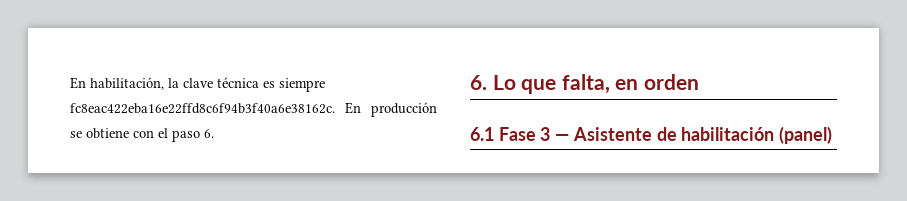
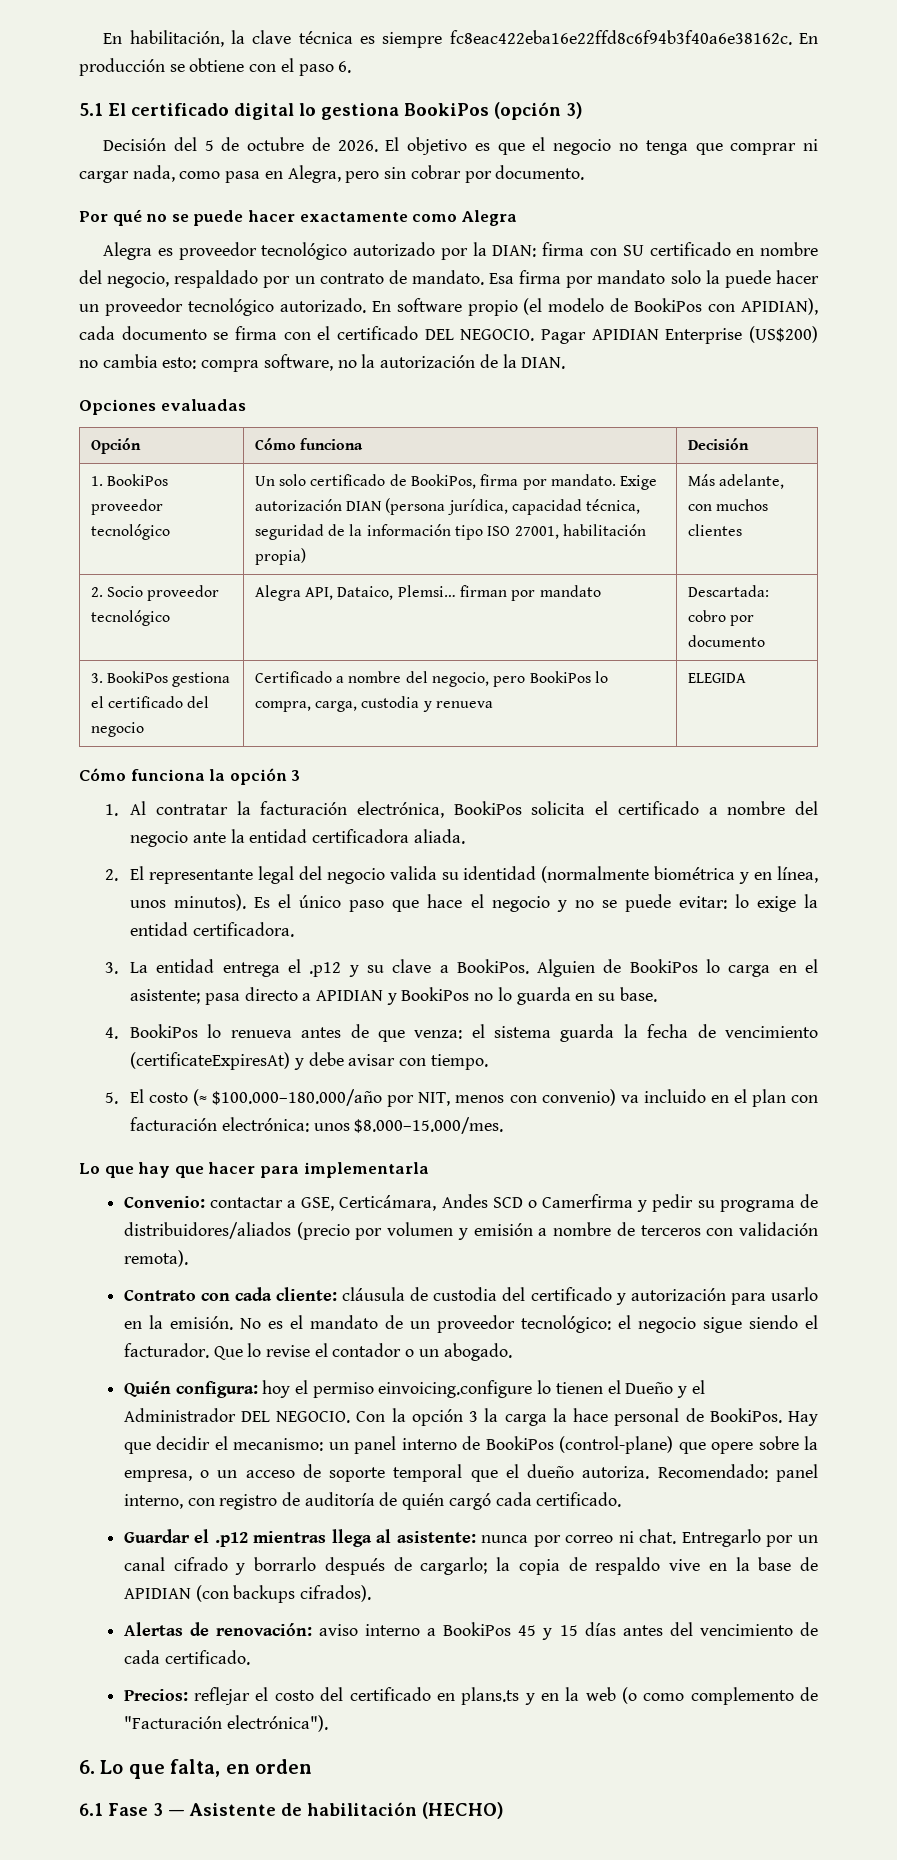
+ 5.1 El certificado digital lo gestiona BookiPos (opción 3)
+ Decisión del 5 de octubre de 2026. El objetivo es que el negocio no tenga que comprar ni cargar nada, como pasa en Alegra, pero sin cobrar por documento.
+ Por qué no se puede hacer exactamente como Alegra
+ Alegra es proveedor tecnológico autorizado por la DIAN: firma con SU certificado en nombre del negocio, respaldado por un contrato de mandato. Esa firma por mandato solo la puede hacer un proveedor tecnológico autorizado. En software propio (el modelo de BookiPos con APIDIAN), cada documento se firma con el certificado DEL NEGOCIO. Pagar APIDIAN Enterprise (US$200) no cambia esto: compra software, no la autorización de la DIAN.
+ Opciones evaluadas
+ Opción | Cómo funciona | Decisión
+ 1. BookiPos proveedor tecnológico | Un solo certificado de BookiPos, firma por mandato. Exige autorización DIAN (persona jurídica, capacidad técnica, seguridad de la información tipo ISO 27001, habilitación propia) | Más adelante, con muchos clientes
+ 2. Socio proveedor tecnológico | Alegra API, Dataico, Plemsi… firman por mandato | Descartada: cobro por documento
+ 3. BookiPos gestiona el certificado del negocio | Certificado a nombre del negocio, pero BookiPos lo compra, carga, custodia y renueva | ELEGIDA
+ Cómo funciona la opción 3
+ 1. Al contratar la facturación electrónica, BookiPos solicita el certificado a nombre del negocio ante la entidad certificadora aliada.
+ 2. El representante legal del negocio valida su identidad (normalmente biométrica y en línea, unos minutos). Es el único paso que hace el negocio y no se puede evitar: lo exige la entidad certificadora.
+ 3. La entidad entrega el .p12 y su clave a BookiPos. Alguien de BookiPos lo carga en el asistente; pasa directo a APIDIAN y BookiPos no lo guarda en su base.
+ 4. BookiPos lo renueva antes de que venza: el sistema guarda la fecha de vencimiento (certificateExpiresAt) y debe avisar con tiempo.
+ 5. El costo (≈ $100.000–180.000/año por NIT, menos con convenio) va incluido en el plan con facturación electrónica: unos $8.000–15.000/mes.
+ Lo que hay que hacer para implementarla
+ Convenio: contactar a GSE, Certicámara, Andes SCD o Camerfirma y pedir su programa de distribuidores/aliados (precio por volumen y emisión a nombre de terceros con validación remota).
+ Contrato con cada cliente: cláusula de custodia del certificado y autorización para usarlo en la emisión. No es el mandato de un proveedor tecnológico: el negocio sigue siendo el facturador. Que lo revise el contador o un abogado.
+ Quién configura: hoy el permiso einvoicing.configure lo tienen el Dueño y el Administrador DEL NEGOCIO. Con la opción 3 la carga la hace personal de BookiPos. Hay que decidir el mecanismo: un panel interno de BookiPos (control-plane) que opere sobre la empresa, o un acceso de soporte temporal que el dueño autoriza. Recomendado: panel interno, con registro de auditoría de quién cargó cada certificado.
+ Guardar el .p12 mientras llega al asistente: nunca por correo ni chat. Entregarlo por un canal cifrado y borrarlo después de cargarlo; la copia de respaldo vive en la base de APIDIAN (con backups cifrados).
+ Alertas de renovación: aviso interno a BookiPos 45 y 15 días antes del vencimiento de cada certificado.
+ Precios: reflejar el costo del certificado en plans.ts y en la web (o como complemento de "Facturación electrónica").
- 6.1 Fase 3 — Asistente de habilitación (panel)
+ 6.1 Fase 3 — Asistente de habilitación (HECHO)

